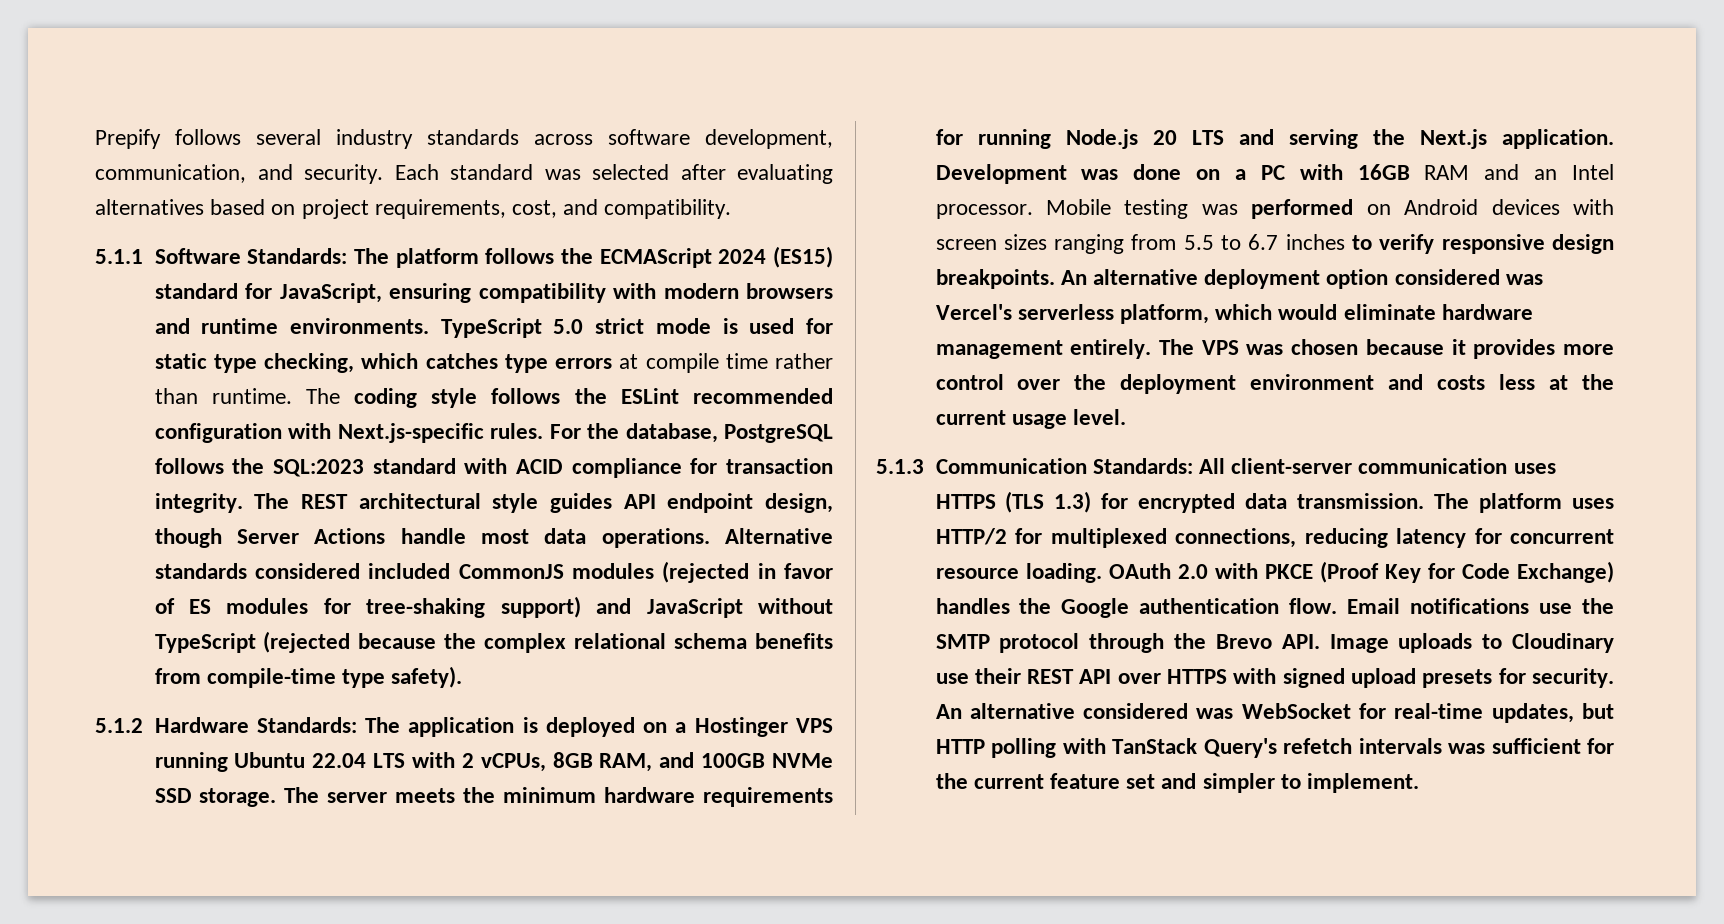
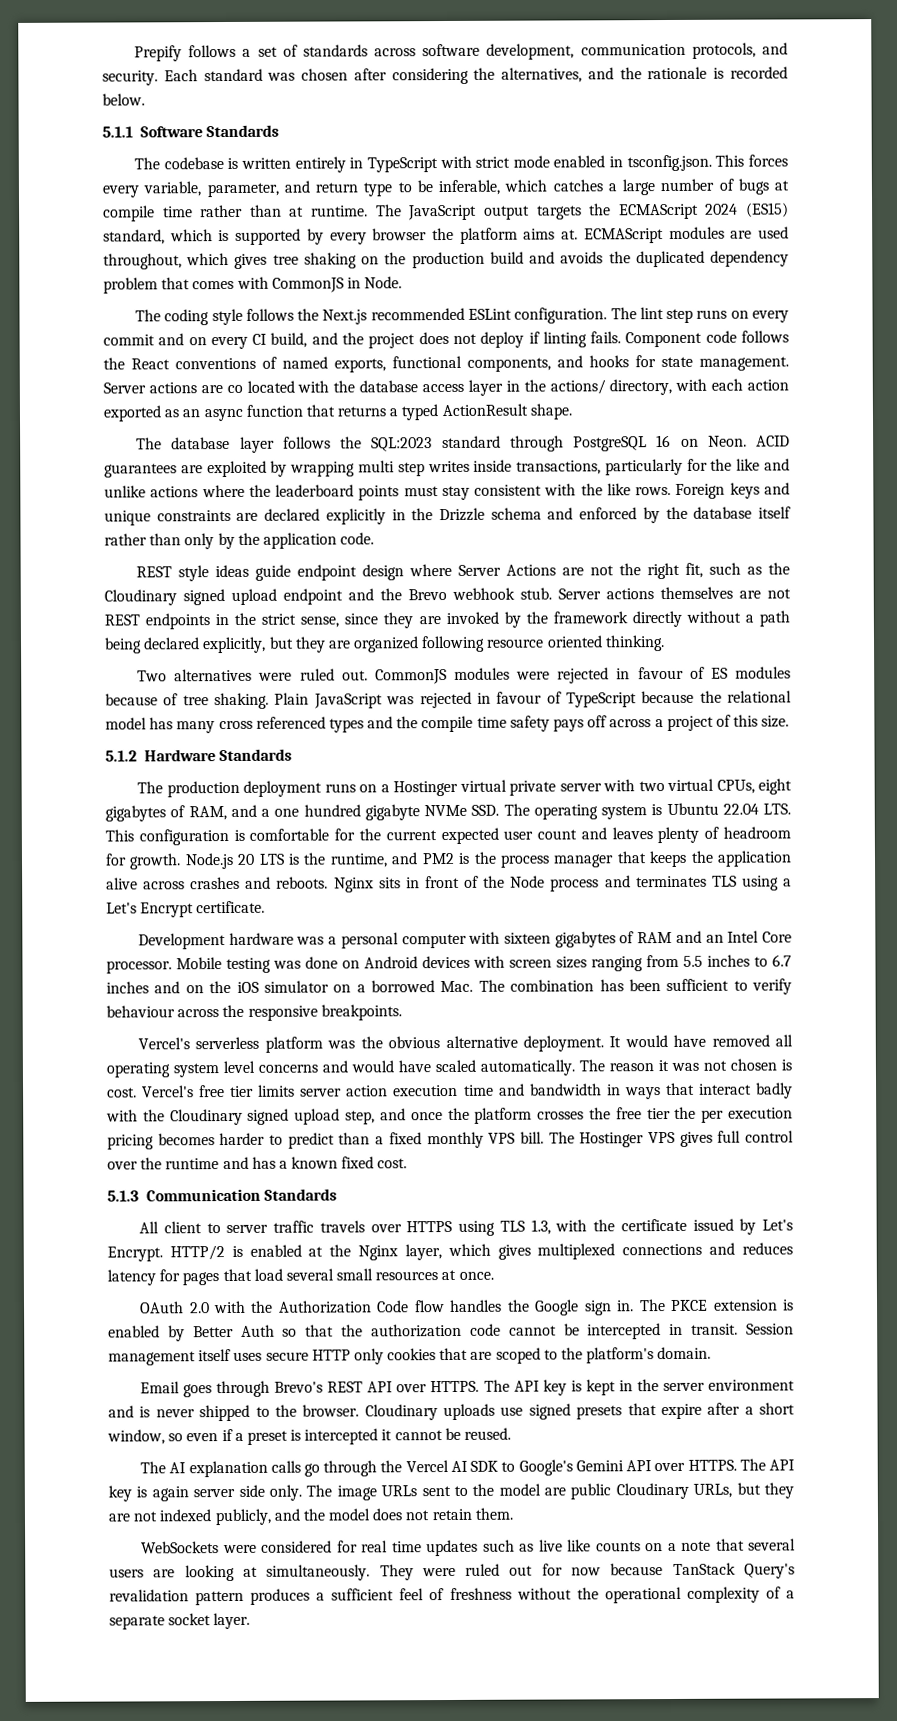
- Prepify follows several industry standards across software development, communication, and security.
+ Prepify follows a set of standards across software development, communication protocols, and security.
- Each standard was selected after evaluating alternatives based on project requirements, cost, and compatibility.
- 5.1.1 Software Standards: The platform follows the ECMAScript 2024 (ES15) standard for JavaScript, ensuring compatibility with modern browsers and runtime environments. TypeScript 5.0 strict mode is used for static type checking, which catches type errors at compile time rather than runtime.
+ Each standard was chosen after considering the alternatives, and the rationale is recorded below.
+ 5.1.1 Software Standards
+ The codebase is written entirely in TypeScript with strict mode enabled in tsconfig.json. This forces every variable, parameter, and return type to be inferable, which catches a large number of bugs at compile time rather than at runtime.
- The coding style follows the ESLint recommended configuration with Next.js-specific rules. For the database, PostgreSQL follows the SQL:2023 standard with ACID compliance for transaction integrity. The REST architectural style guides API endpoint design, though Server Actions handle most data operations. Alternative standards considered included CommonJS modules (rejected in favor of ES modules for tree-shaking support) and JavaScript without TypeScript (rejected because the complex relational schema benefits from compile-time type safety).
- 5.1.2 Hardware Standards: The application is deployed on a Hostinger VPS running Ubuntu 22.04 LTS with 2 vCPUs, 8GB RAM, and 100GB NVMe SSD storage. The server meets the minimum hardware requirements for running Node.js 20 LTS and serving the Next.js application. Development was done on a PC with 16GB RAM and an Intel processor.
+ The JavaScript output targets the ECMAScript 2024 (ES15) standard, which is supported by every browser the platform aims at. ECMAScript modules are used throughout, which gives tree shaking on the production build and avoids the duplicated dependency problem that comes with CommonJS in Node.
+ The coding style follows the Next.js recommended ESLint configuration. The lint step runs on every commit and on every CI build, and the project does not deploy if linting fails. Component code follows the React conventions of named exports, functional components, and hooks for state management. Server actions are co located with the database access layer in the actions/ directory, with each action exported as an async function that returns a typed ActionResult shape.
+ The database layer follows the SQL:2023 standard through PostgreSQL 16 on Neon. ACID guarantees are exploited by wrapping multi step writes inside transactions, particularly for the like and unlike actions where the leaderboard points must stay consistent with the like rows. Foreign keys and unique constraints are declared explicitly in the Drizzle schema and enforced by the database itself rather than only by the application code.
+ REST style ideas guide endpoint design where Server Actions are not the right fit, such as the Cloudinary signed upload endpoint and the Brevo webhook stub. Server actions themselves are not REST endpoints in the strict sense, since they are invoked by the framework directly without a path being declared explicitly, but they are organized following resource oriented thinking.
+ Two alternatives were ruled out. CommonJS modules were rejected in favour of ES modules because of tree shaking. Plain JavaScript was rejected in favour of TypeScript because the relational model has many cross referenced types and the compile time safety pays off across a project of this size.
+ 5.1.2 Hardware Standards
+ The production deployment runs on a Hostinger virtual private server with two virtual CPUs, eight gigabytes of RAM, and a one hundred gigabyte NVMe SSD. The operating system is Ubuntu 22.04 LTS. This configuration is comfortable for the current expected user count and leaves plenty of headroom for growth. Node.js 20 LTS is the runtime, and PM2 is the process manager that keeps the application alive across crashes and reboots. Nginx sits in front of the Node process and terminates TLS using a Let's Encrypt certificate.
+ Development hardware was a personal computer with sixteen gigabytes of RAM and an Intel Core processor.
- Mobile testing was performed on Android devices with screen sizes ranging from 5.5 to 6.7 inches to verify responsive design breakpoints. An alternative deployment option considered was Vercel's serverless platform, which would eliminate hardware management entirely. The VPS was chosen because it provides more control over the deployment environment and costs less at the current usage level.
- 5.1.3 Communication Standards: All client-server communication uses HTTPS (TLS 1.3) for encrypted data transmission. The platform uses HTTP/2 for multiplexed connections, reducing latency for concurrent resource loading. OAuth 2.0 with PKCE (Proof Key for Code Exchange) handles the Google authentication flow. Email notifications use the SMTP protocol through the Brevo API. Image uploads to Cloudinary use their REST API over HTTPS with signed upload presets for security. An alternative considered was WebSocket for real-time updates, but HTTP polling with TanStack Query's refetch intervals was sufficient for the current feature set and simpler to implement.
+ Mobile testing was done on Android devices with screen sizes ranging from 5.5 inches to 6.7 inches and on the iOS simulator on a borrowed Mac. The combination has been sufficient to verify behaviour across the responsive breakpoints.
+ Vercel's serverless platform was the obvious alternative deployment. It would have removed all operating system level concerns and would have scaled automatically. The reason it was not chosen is cost. Vercel's free tier limits server action execution time and bandwidth in ways that interact badly with the Cloudinary signed upload step, and once the platform crosses the free tier the per execution pricing becomes harder to predict than a fixed monthly VPS bill. The Hostinger VPS gives full control over the runtime and has a known fixed cost.
+ 5.1.3 Communication Standards
+ All client to server traffic travels over HTTPS using TLS 1.3, with the certificate issued by Let's Encrypt. HTTP/2 is enabled at the Nginx layer, which gives multiplexed connections and reduces latency for pages that load several small resources at once.
+ OAuth 2.0 with the Authorization Code flow handles the Google sign in. The PKCE extension is enabled by Better Auth so that the authorization code cannot be intercepted in transit. Session management itself uses secure HTTP only cookies that are scoped to the platform's domain.
+ Email goes through Brevo's REST API over HTTPS. The API key is kept in the server environment and is never shipped to the browser. Cloudinary uploads use signed presets that expire after a short window, so even if a preset is intercepted it cannot be reused.
+ The AI explanation calls go through the Vercel AI SDK to Google's Gemini API over HTTPS. The API key is again server side only. The image URLs sent to the model are public Cloudinary URLs, but they are not indexed publicly, and the model does not retain them.
+ WebSockets were considered for real time updates such as live like counts on a note that several users are looking at simultaneously. They were ruled out for now because TanStack Query's revalidation pattern produces a sufficient feel of freshness without the operational complexity of a separate socket layer.

